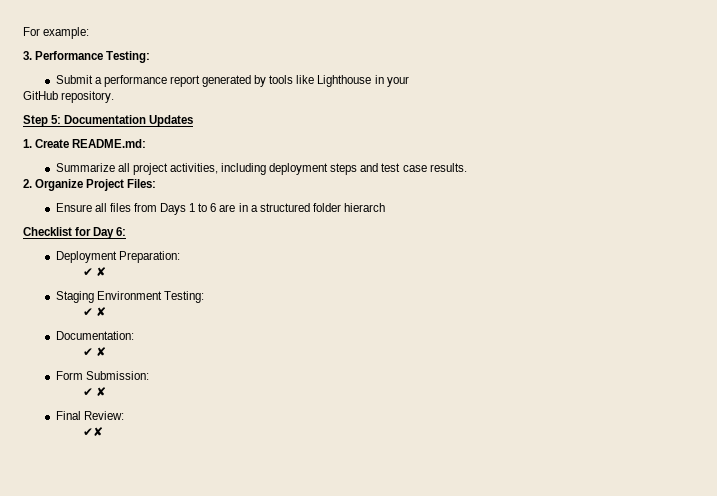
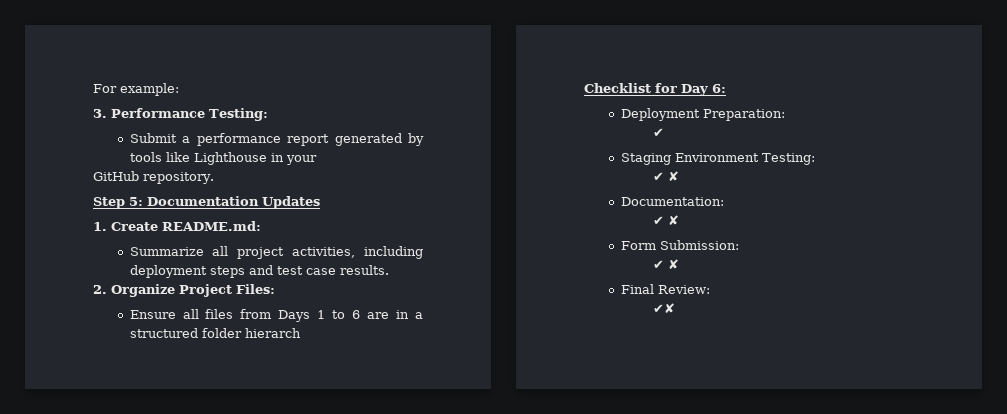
  Deployment Preparation:
- ✔ ✘
+ ✔

